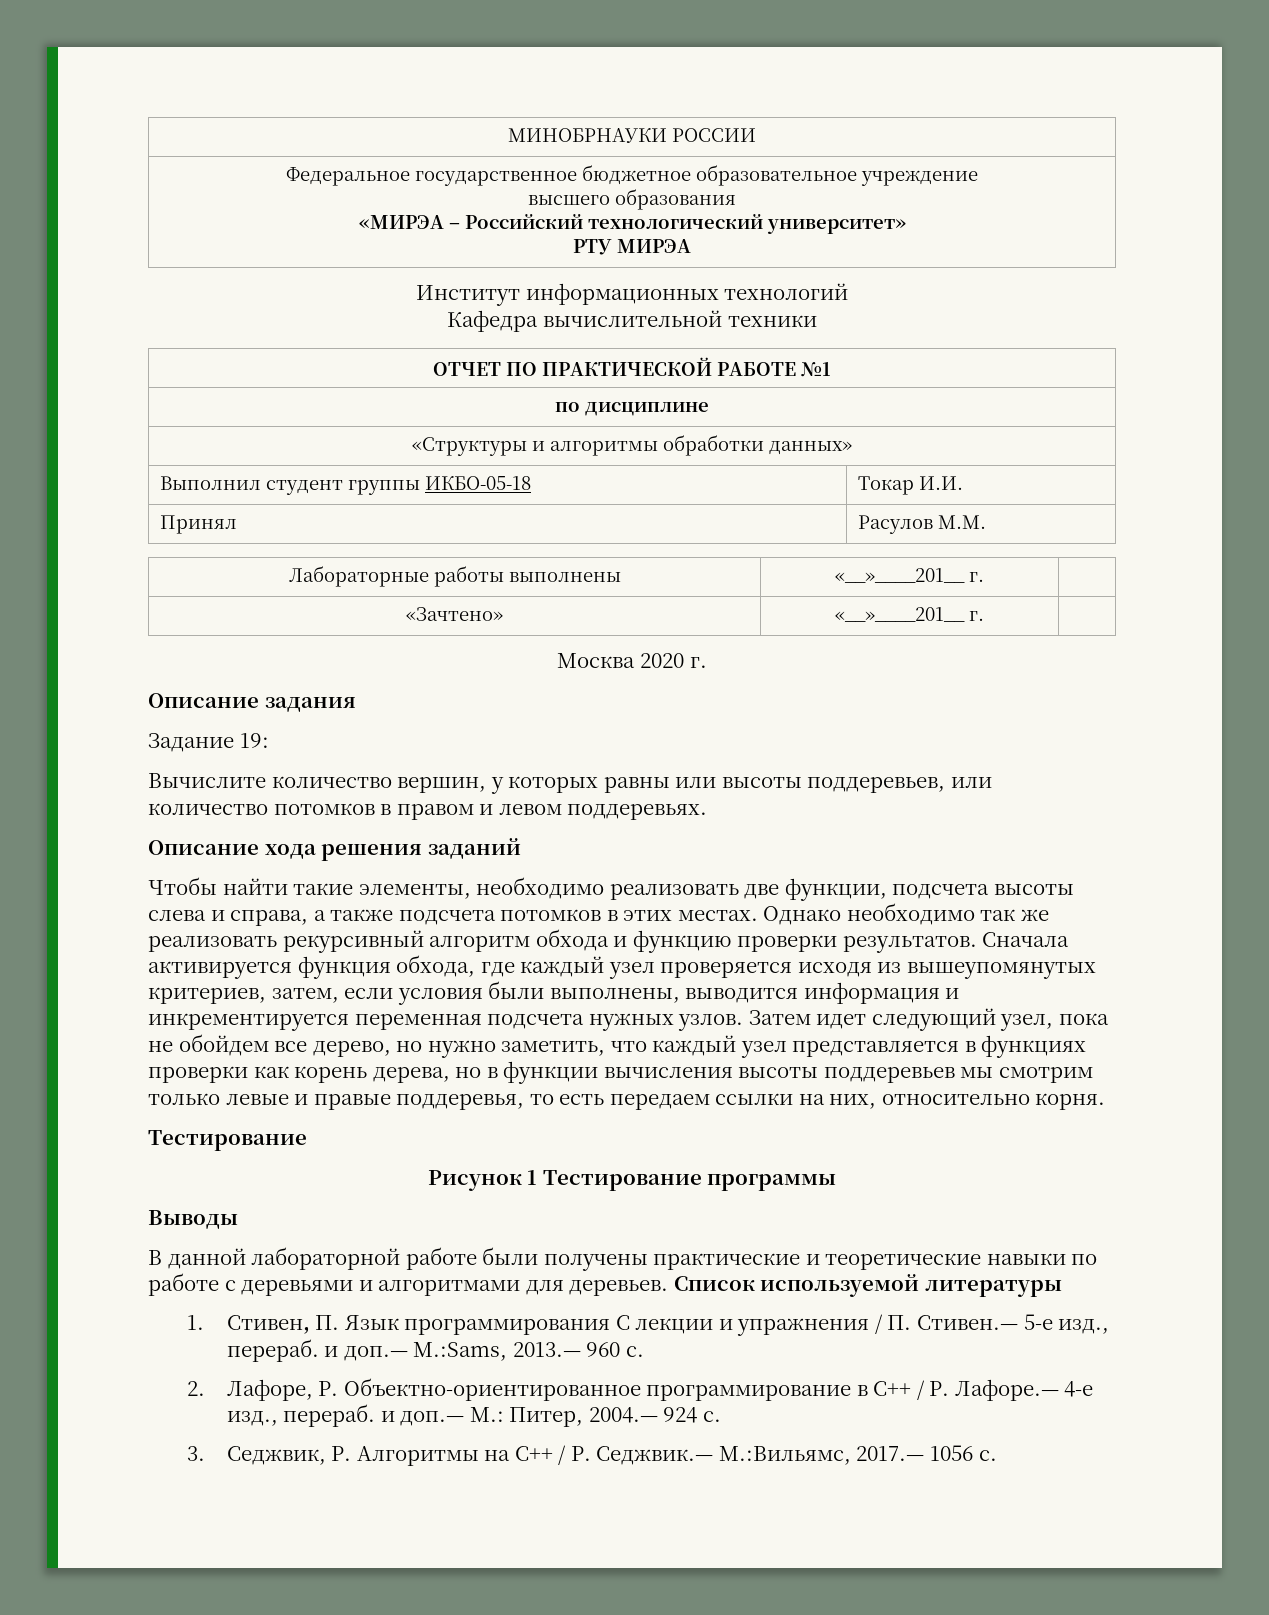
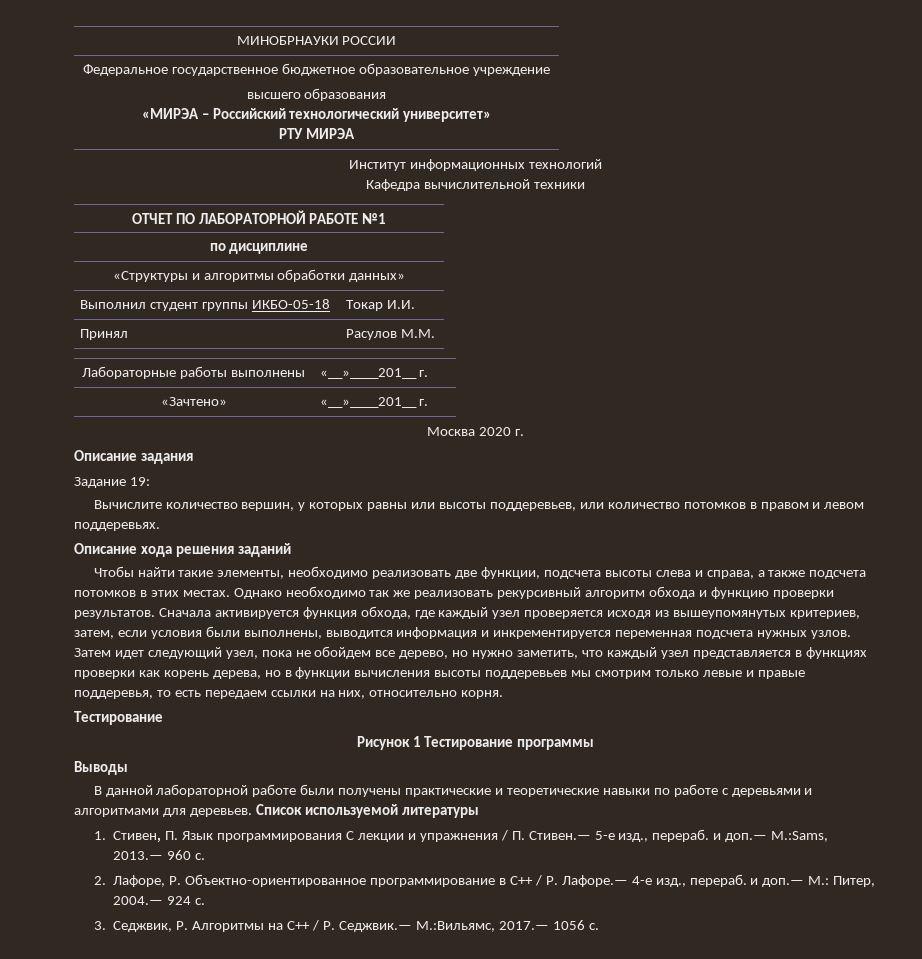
- ОТЧЕТ ПО ПРАКТИЧЕСКОЙ РАБОТЕ №1
+ ОТЧЕТ ПО ЛАБОРАТОРНОЙ РАБОТЕ №1

